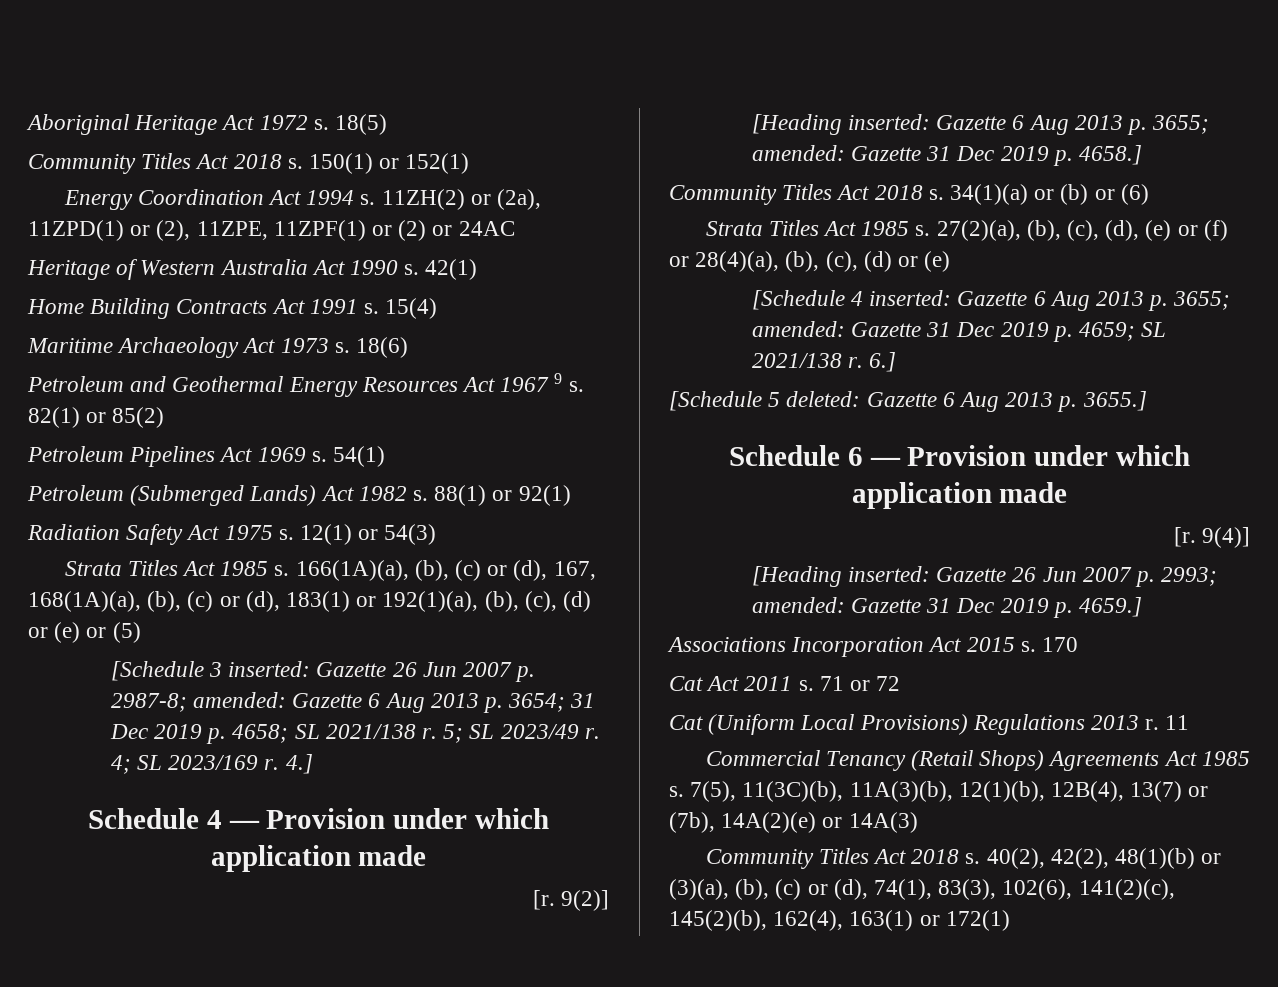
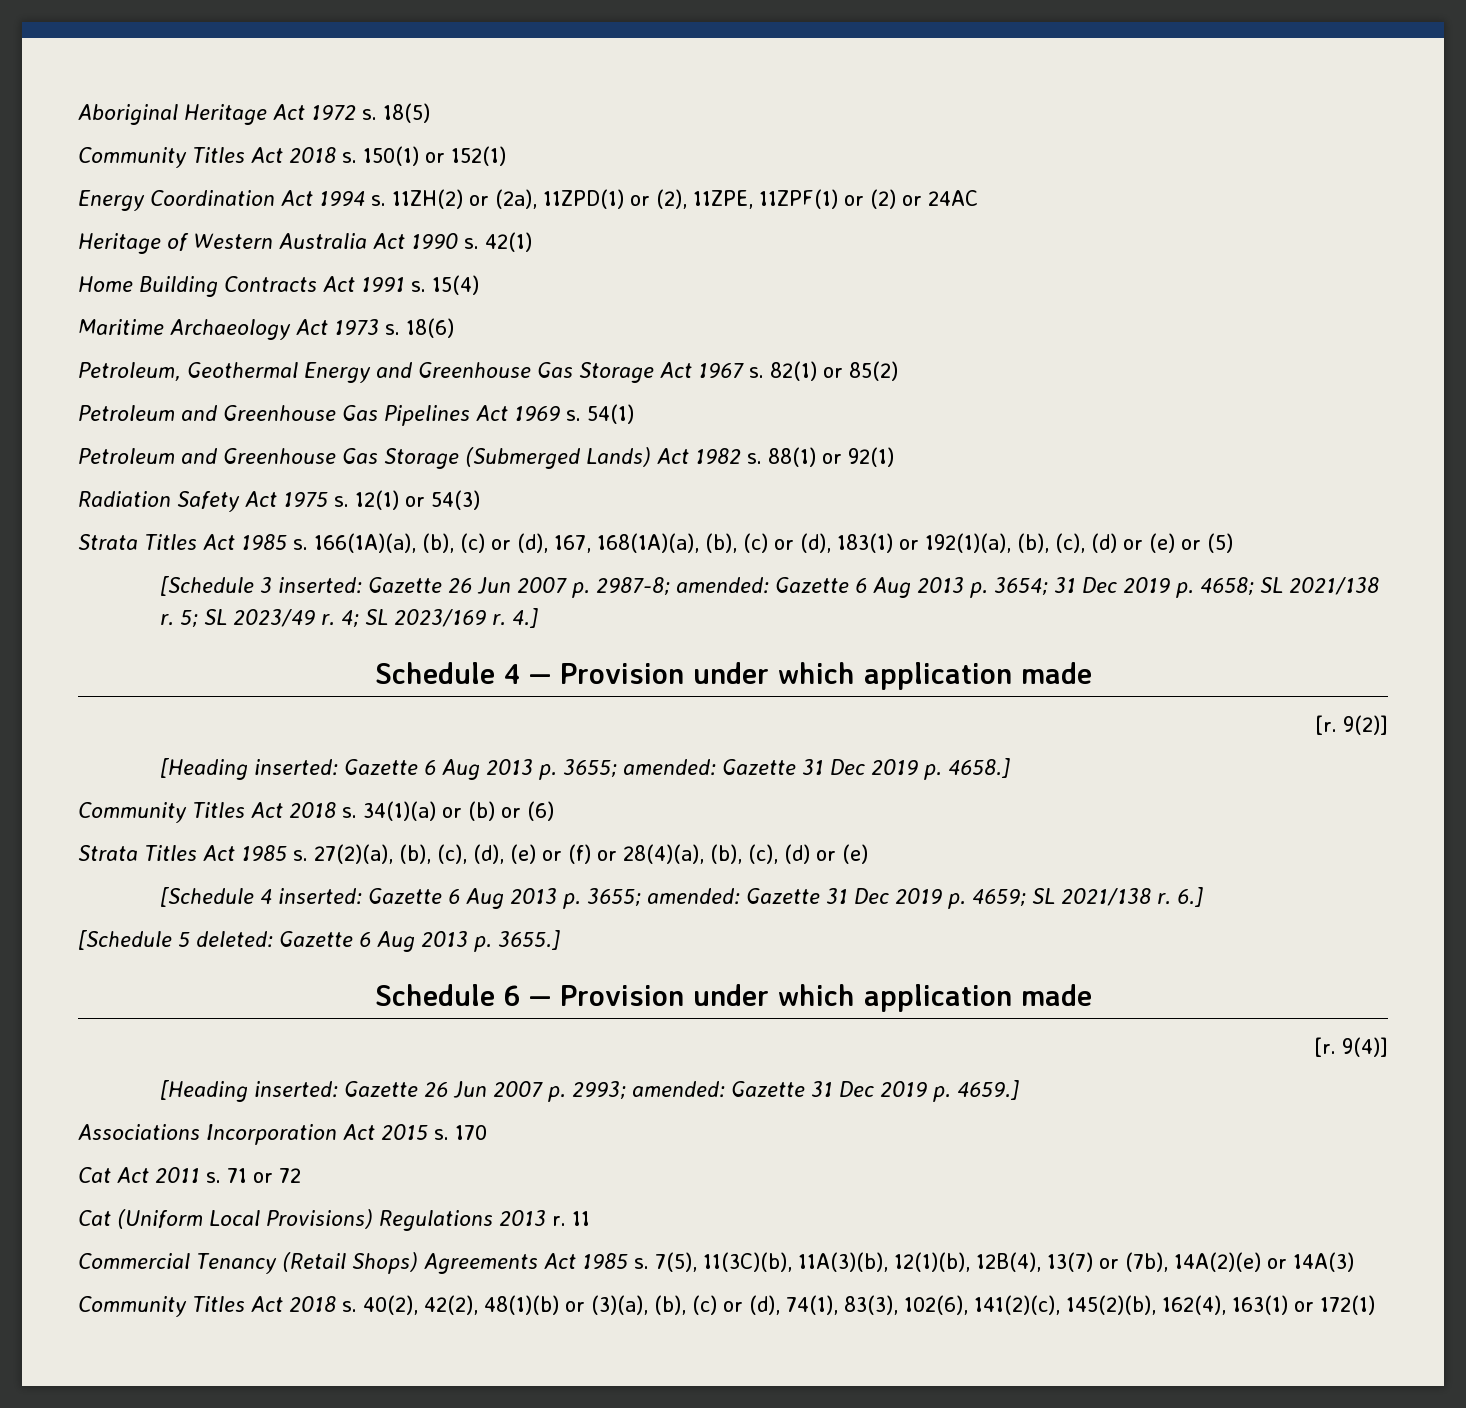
- Petroleum and Geothermal Energy Resources Act 1967 9 s.
+ Petroleum, Geothermal Energy and Greenhouse Gas Storage Act 1967 s.
- Petroleum Pipelines Act 1969 s.
+ Petroleum and Greenhouse Gas Pipelines Act 1969 s.
- Petroleum (Submerged Lands) Act 1982 s.
+ Petroleum and Greenhouse Gas Storage (Submerged Lands) Act 1982 s.

